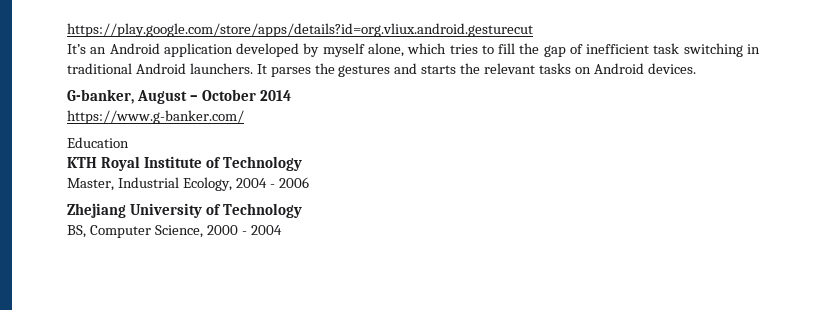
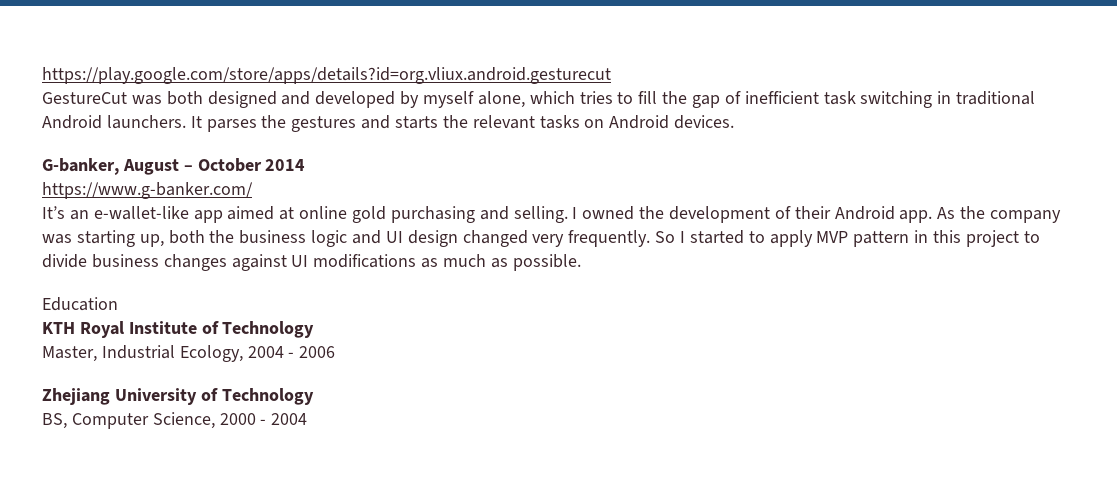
- It’s an Android application developed by myself alone, which tries to fill the gap of inefficient task switching in traditional Android launchers.
+ GestureCut was both designed and developed by myself alone, which tries to fill the gap of inefficient task switching in traditional Android launchers.
+ It’s an e-wallet-like app aimed at online gold purchasing and selling. I owned the development of their Android app. As the company was starting up, both the business logic and UI design changed very frequently. So I started to apply MVP pattern in this project to divide business changes against UI modifications as much as possible.

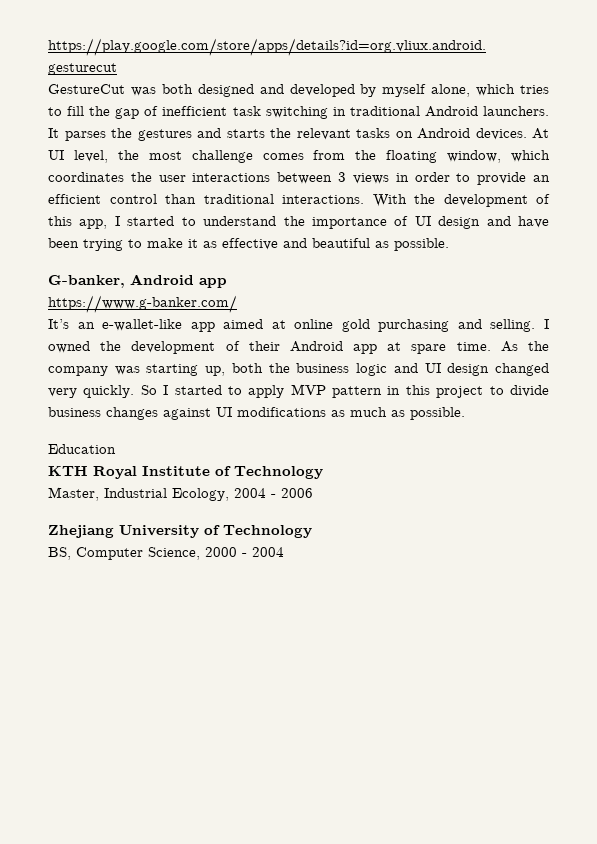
- It parses the gestures and starts the relevant tasks on Android devices.
- G-banker, August – October 2014
+ It parses the gestures and starts the relevant tasks on Android devices. At UI level, the most challenge comes from the floating window, which coordinates the user interactions between 3 views in order to provide an efficient control than traditional interactions. With the development of this app, I started to understand the importance of UI design and have been trying to make it as effective and beautiful as possible.
+ G-banker, Android app
- I owned the development of their Android app.
+ I owned the development of their Android app at spare time.
- As the company was starting up, both the business logic and UI design changed very frequently.
+ As the company was starting up, both the business logic and UI design changed very quickly.

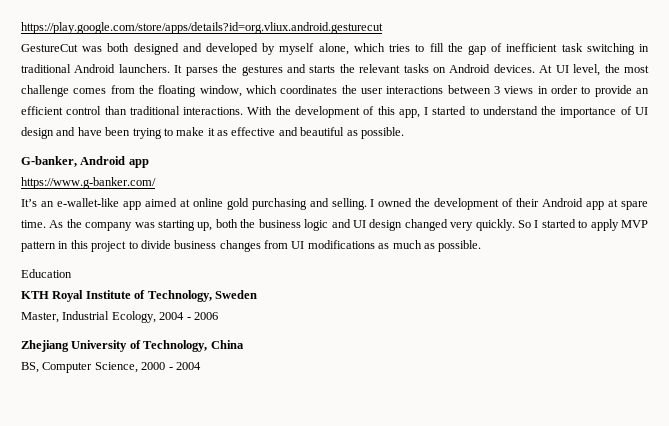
- So I started to apply MVP pattern in this project to divide business changes against UI modifications as much as possible.
+ So I started to apply MVP pattern in this project to divide business changes from UI modifications as much as possible.
- KTH Royal Institute of Technology
+ KTH Royal Institute of Technology, Sweden
- Zhejiang University of Technology
+ Zhejiang University of Technology, China

